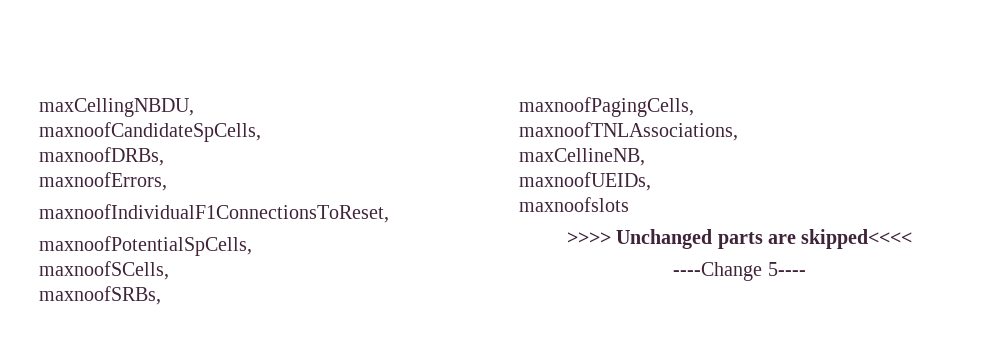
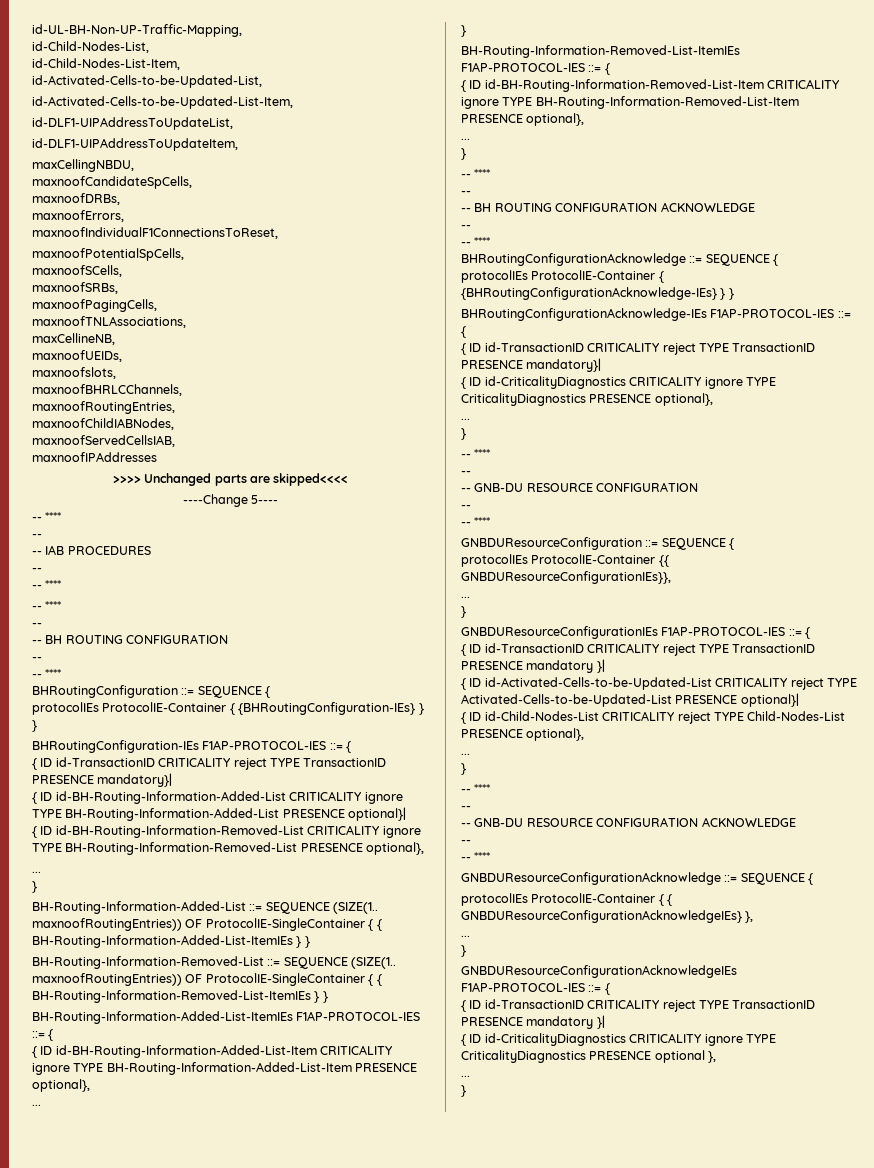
+ id-UL-BH-Non-UP-Traffic-Mapping,
+ id-Child-Nodes-List,
+ id-Child-Nodes-List-Item,
+ id-Activated-Cells-to-be-Updated-List,
+ id-Activated-Cells-to-be-Updated-List-Item,
+ id-DLF1-UIPAddressToUpdateList,
+ id-DLF1-UIPAddressToUpdateItem,
- maxnoofslots
+ maxnoofslots,
+ maxnoofBHRLCChannels,
+ maxnoofRoutingEntries,
+ maxnoofChildIABNodes,
+ maxnoofServedCellsIAB,
+ maxnoofIPAddresses
  ----Change 5----
+ -- ****
+ --
+ -- IAB PROCEDURES
+ --
+ -- ****
+ -- ****
+ --
+ -- BH ROUTING CONFIGURATION
+ --
+ -- ****
+ BHRoutingConfiguration ::= SEQUENCE {
+ protocolIEs ProtocolIE-Container { {BHRoutingConfiguration-IEs} } }
+ BHRoutingConfiguration-IEs F1AP-PROTOCOL-IES ::= {
+ { ID id-TransactionID CRITICALITY reject TYPE TransactionID PRESENCE mandatory}|
+ { ID id-BH-Routing-Information-Added-List CRITICALITY ignore TYPE BH-Routing-Information-Added-List PRESENCE optional}|
+ { ID id-BH-Routing-Information-Removed-List CRITICALITY ignore TYPE BH-Routing-Information-Removed-List PRESENCE optional},
+ ...
+ }
+ BH-Routing-Information-Added-List ::= SEQUENCE (SIZE(1.. maxnoofRoutingEntries)) OF ProtocolIE-SingleContainer { { BH-Routing-Information-Added-List-ItemIEs } }
+ BH-Routing-Information-Removed-List ::= SEQUENCE (SIZE(1.. maxnoofRoutingEntries)) OF ProtocolIE-SingleContainer { { BH-Routing-Information-Removed-List-ItemIEs } }
+ BH-Routing-Information-Added-List-ItemIEs F1AP-PROTOCOL-IES ::= {
+ { ID id-BH-Routing-Information-Added-List-Item CRITICALITY ignore TYPE BH-Routing-Information-Added-List-Item PRESENCE optional},
+ ...
+ }
+ BH-Routing-Information-Removed-List-ItemIEs F1AP-PROTOCOL-IES ::= {
+ { ID id-BH-Routing-Information-Removed-List-Item CRITICALITY ignore TYPE BH-Routing-Information-Removed-List-Item PRESENCE optional},
+ ...
+ }
+ -- ****
+ --
+ -- BH ROUTING CONFIGURATION ACKNOWLEDGE
+ --
+ -- ****
+ BHRoutingConfigurationAcknowledge ::= SEQUENCE {
+ protocolIEs ProtocolIE-Container { {BHRoutingConfigurationAcknowledge-IEs} } }
+ BHRoutingConfigurationAcknowledge-IEs F1AP-PROTOCOL-IES ::= {
+ { ID id-TransactionID CRITICALITY reject TYPE TransactionID PRESENCE mandatory}|
+ { ID id-CriticalityDiagnostics CRITICALITY ignore TYPE CriticalityDiagnostics PRESENCE optional},
+ ...
+ }
+ -- ****
+ --
+ -- GNB-DU RESOURCE CONFIGURATION
+ --
+ -- ****
+ GNBDUResourceConfiguration ::= SEQUENCE {
+ protocolIEs ProtocolIE-Container {{ GNBDUResourceConfigurationIEs}},
+ ...
+ }
+ GNBDUResourceConfigurationIEs F1AP-PROTOCOL-IES ::= {
+ { ID id-TransactionID CRITICALITY reject TYPE TransactionID PRESENCE mandatory }|
+ { ID id-Activated-Cells-to-be-Updated-List CRITICALITY reject TYPE Activated-Cells-to-be-Updated-List PRESENCE optional}|
+ { ID id-Child-Nodes-List CRITICALITY reject TYPE Child-Nodes-List PRESENCE optional},
+ ...
+ }
+ -- ****
+ --
+ -- GNB-DU RESOURCE CONFIGURATION ACKNOWLEDGE
+ --
+ -- ****
+ GNBDUResourceConfigurationAcknowledge ::= SEQUENCE {
+ protocolIEs ProtocolIE-Container { { GNBDUResourceConfigurationAcknowledgeIEs} },
+ ...
+ }
+ GNBDUResourceConfigurationAcknowledgeIEs F1AP-PROTOCOL-IES ::= {
+ { ID id-TransactionID CRITICALITY reject TYPE TransactionID PRESENCE mandatory }|
+ { ID id-CriticalityDiagnostics CRITICALITY ignore TYPE CriticalityDiagnostics PRESENCE optional },
+ ...
+ }

